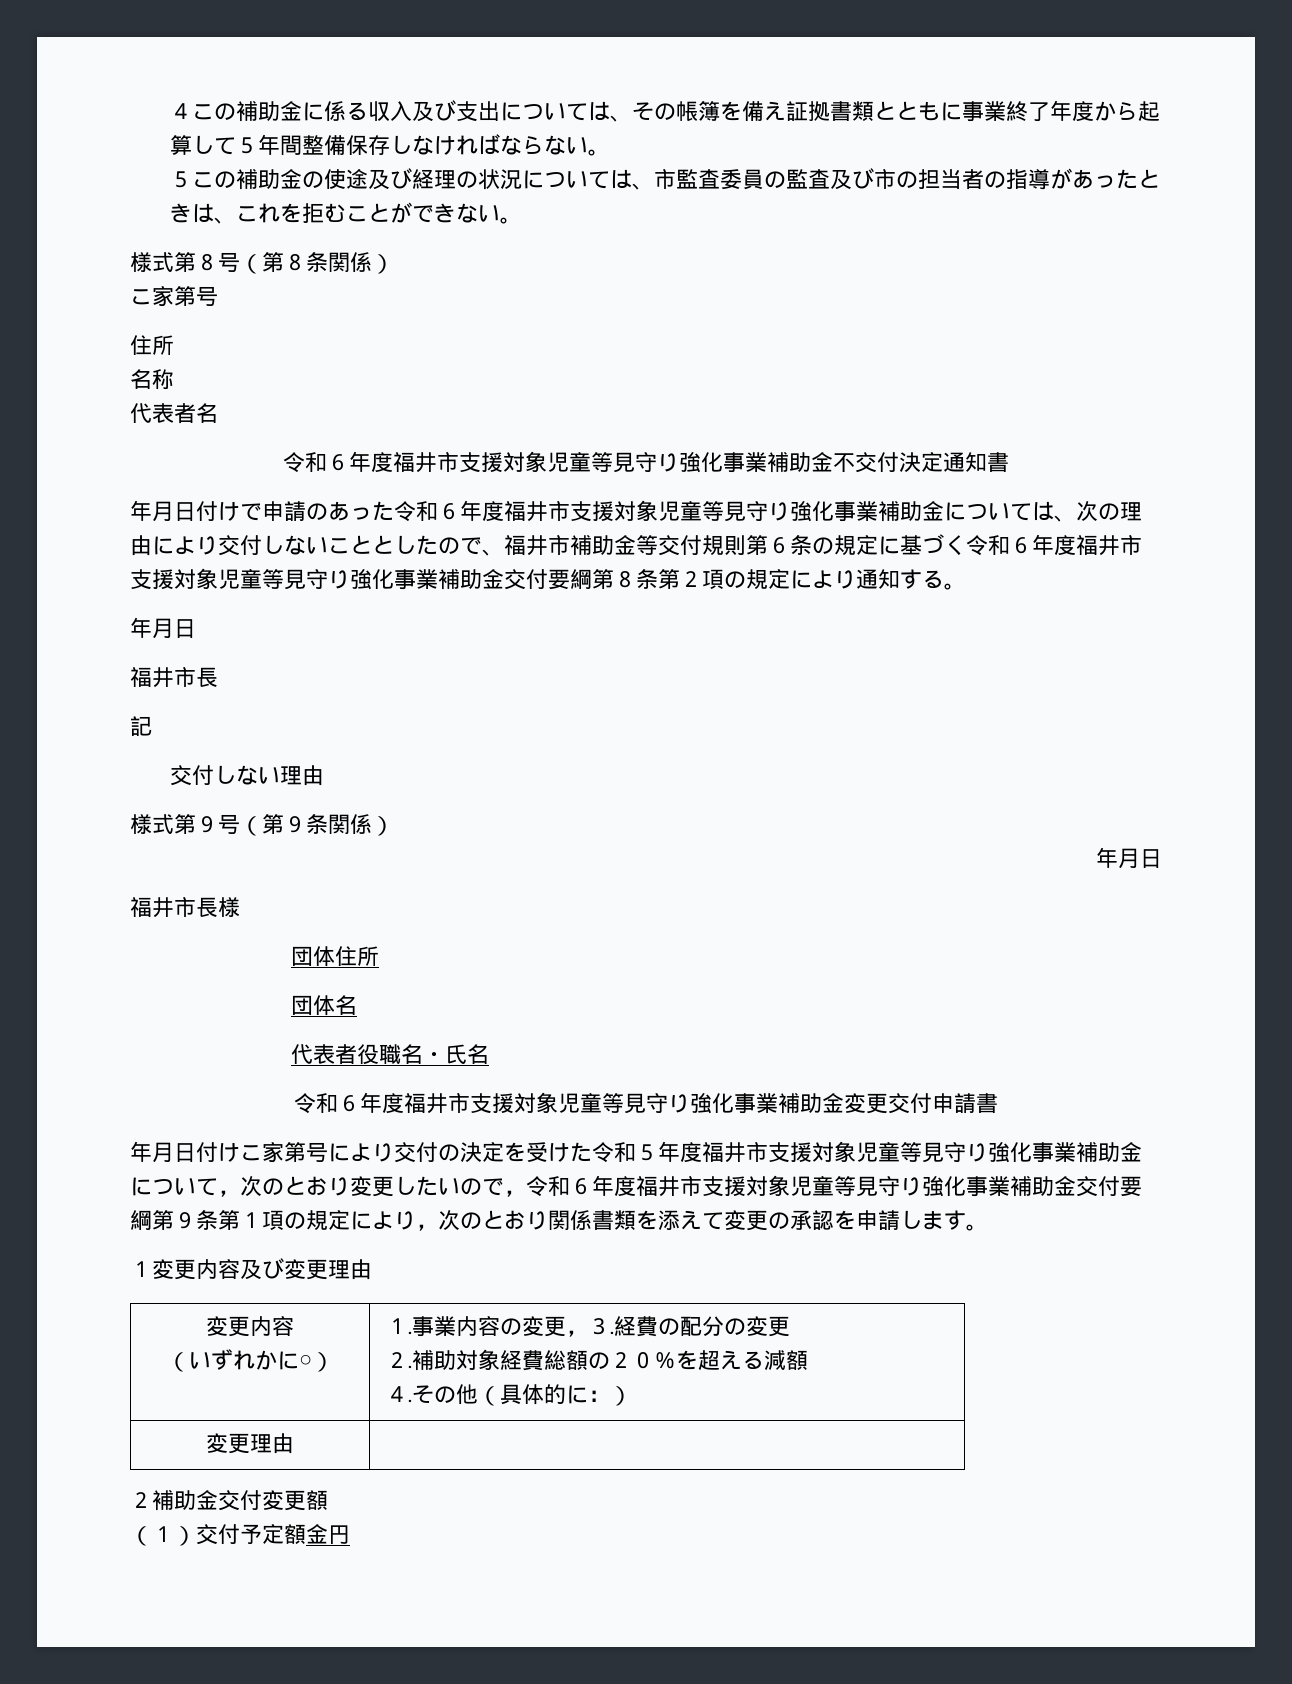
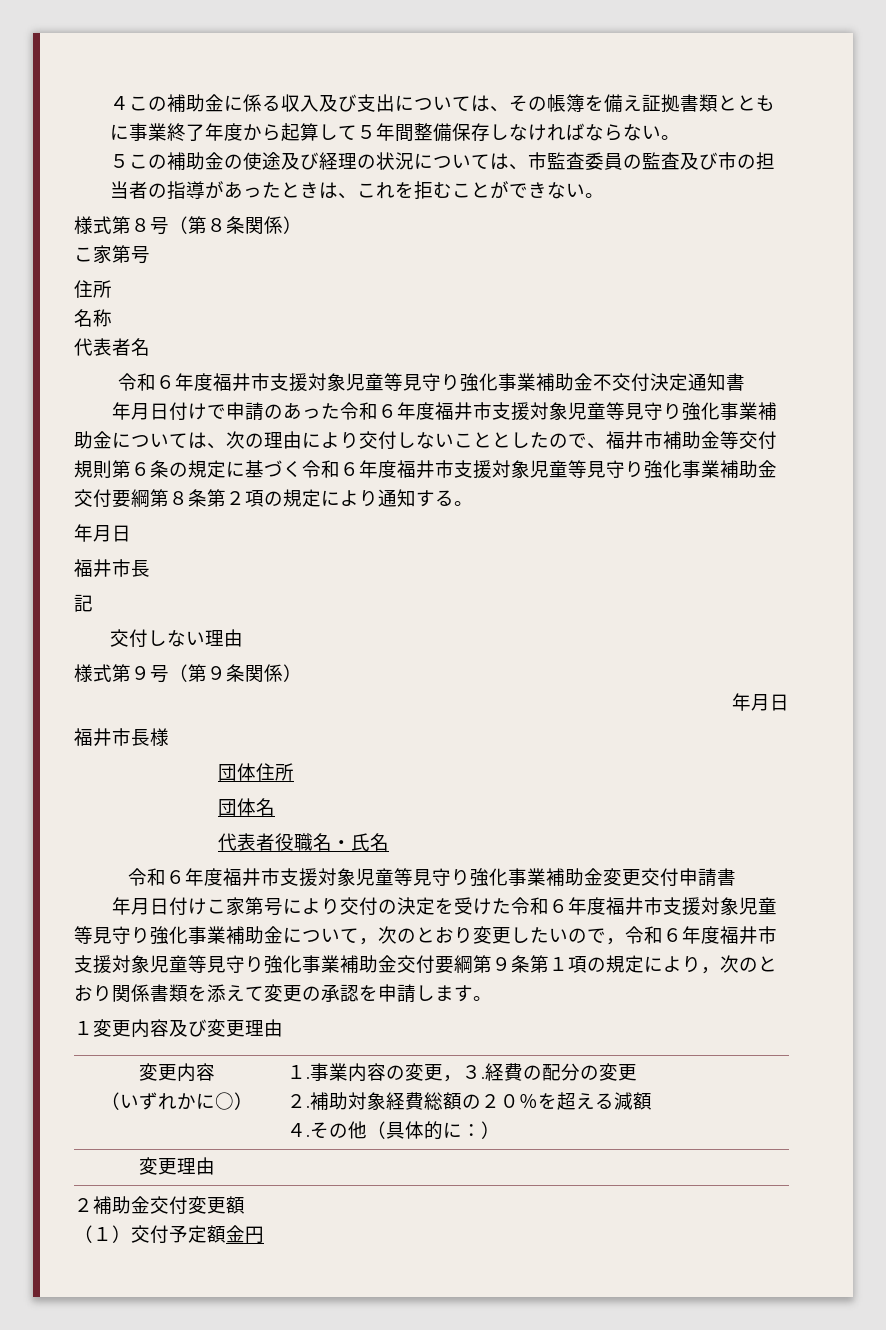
- 年月日付けこ家第号により交付の決定を受けた令和５年度福井市支援対象児童等見守り強化事業補助金について，次のとおり変更したいので，令和６年度福井市支援対象児童等見守り強化事業補助金交付要綱第９条第１項の規定により，次のとおり関係書類を添えて変更の承認を申請します。
+ 年月日付けこ家第号により交付の決定を受けた令和６年度福井市支援対象児童等見守り強化事業補助金について，次のとおり変更したいので，令和６年度福井市支援対象児童等見守り強化事業補助金交付要綱第９条第１項の規定により，次のとおり関係書類を添えて変更の承認を申請します。

